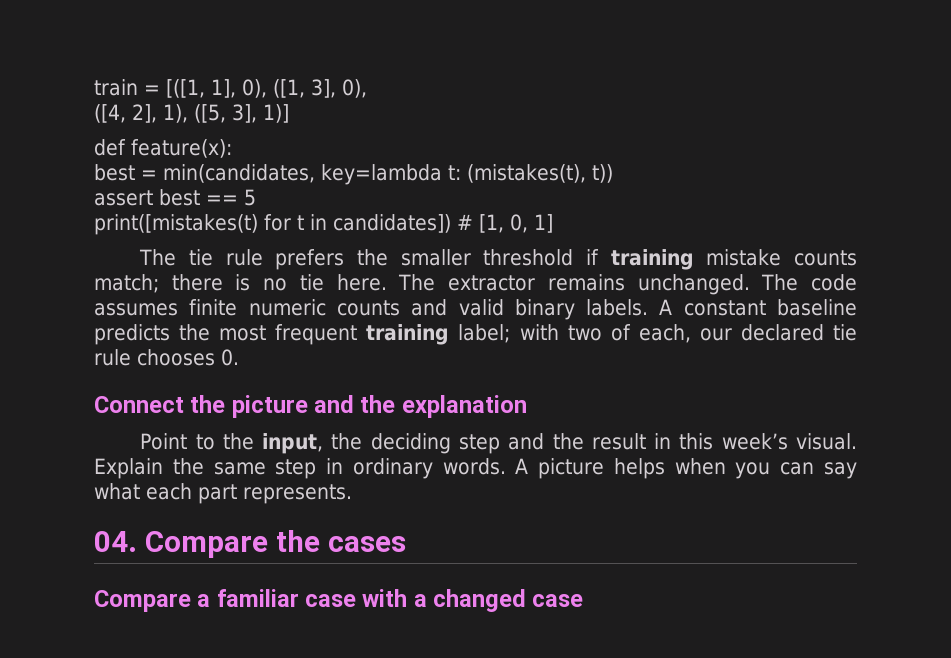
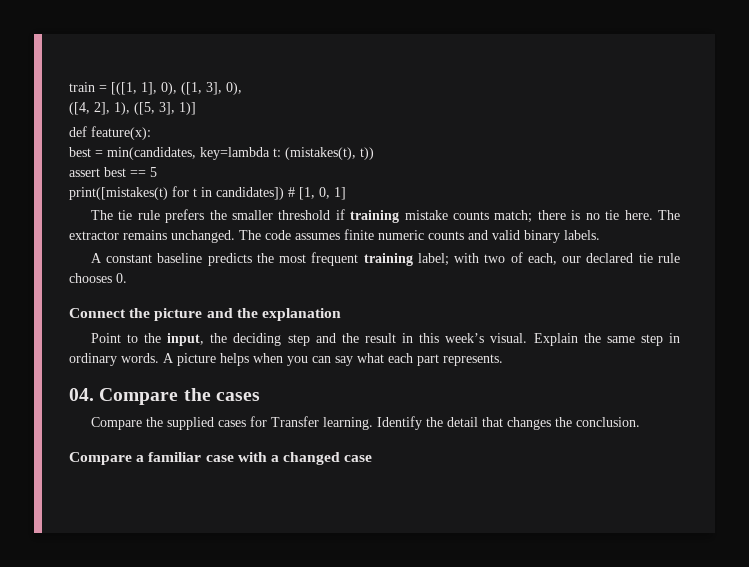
- The code assumes finite numeric counts and valid binary labels. A constant baseline predicts the most frequent training label; with two of each, our declared tie rule chooses 0.
+ The code assumes finite numeric counts and valid binary labels.
+ A constant baseline predicts the most frequent training label; with two of each, our declared tie rule chooses 0.
+ Compare the supplied cases for Transfer learning. Identify the detail that changes the conclusion.

